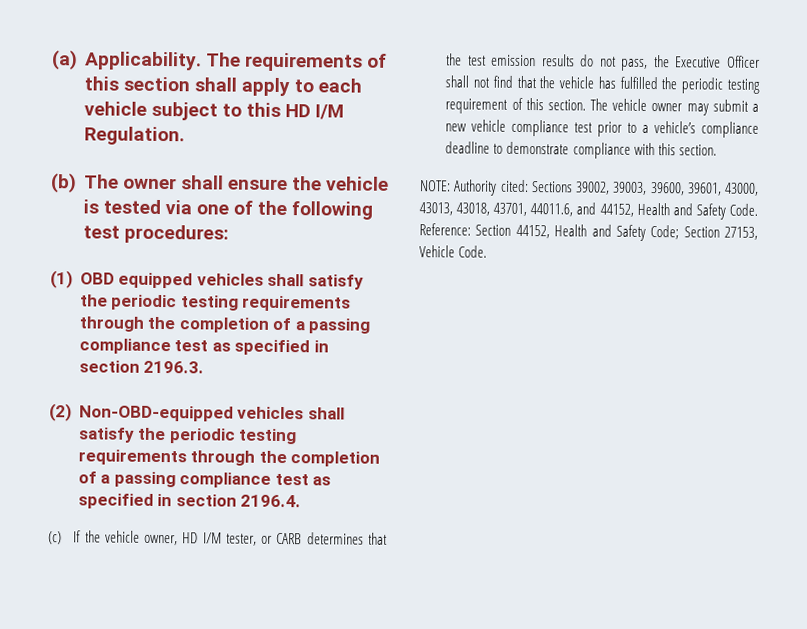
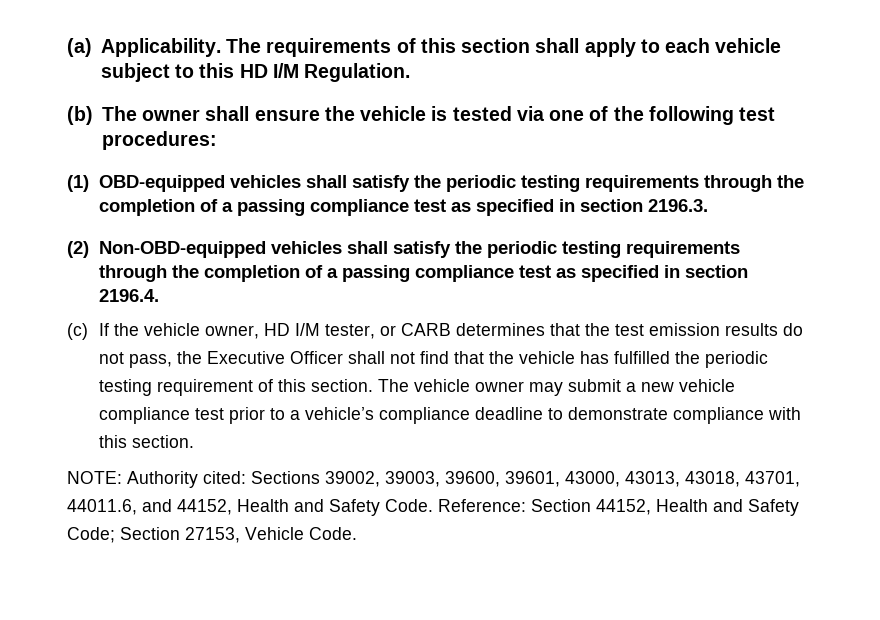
- (1) OBD equipped vehicles shall satisfy the periodic testing requirements through the completion of a passing compliance test as specified in section 2196.3.
+ (1) OBD-equipped vehicles shall satisfy the periodic testing requirements through the completion of a passing compliance test as specified in section 2196.3.

